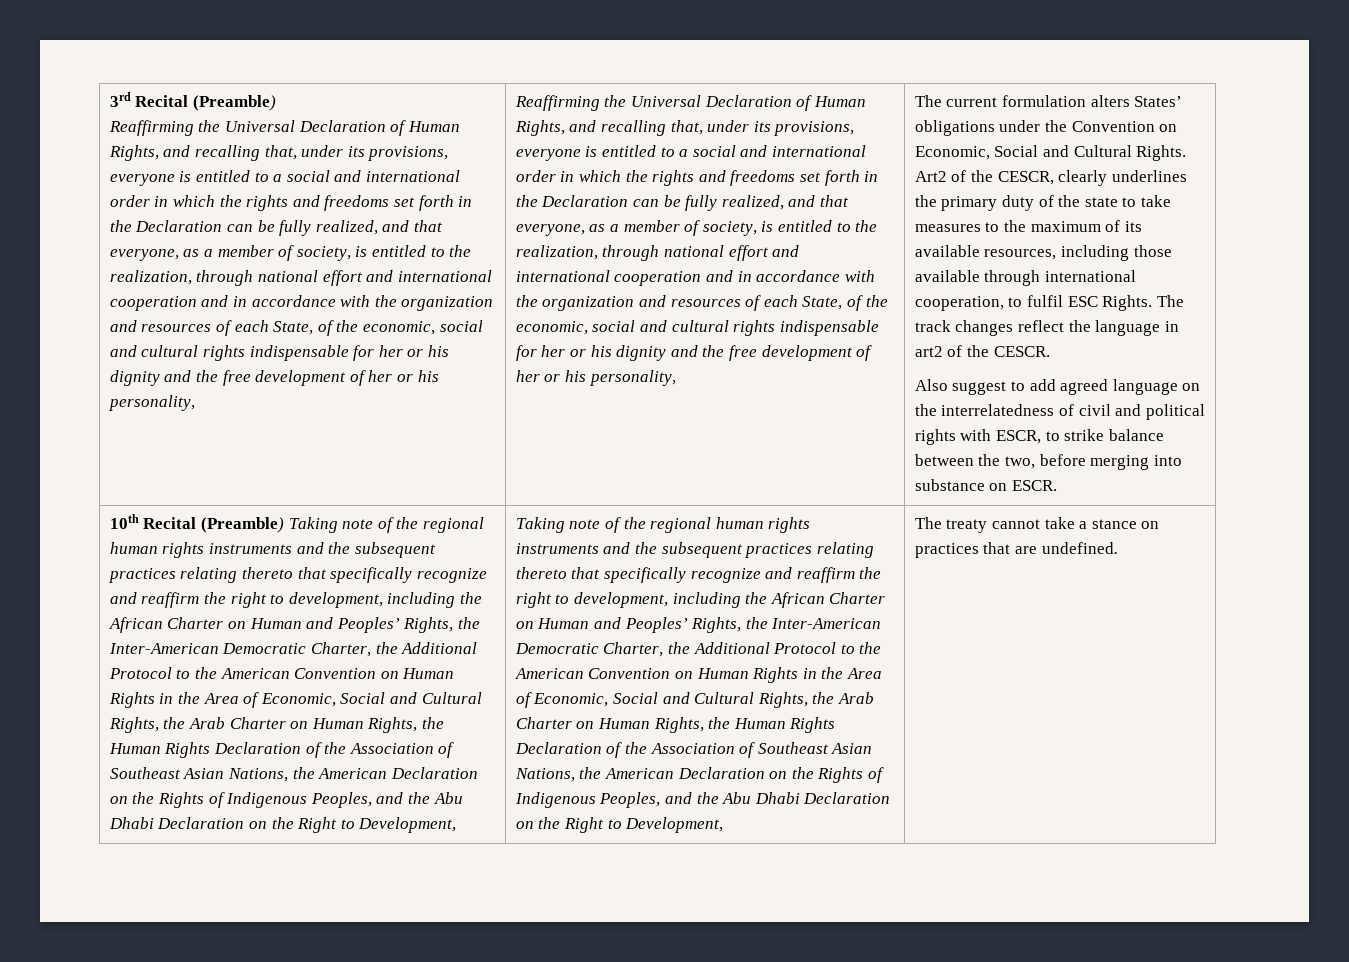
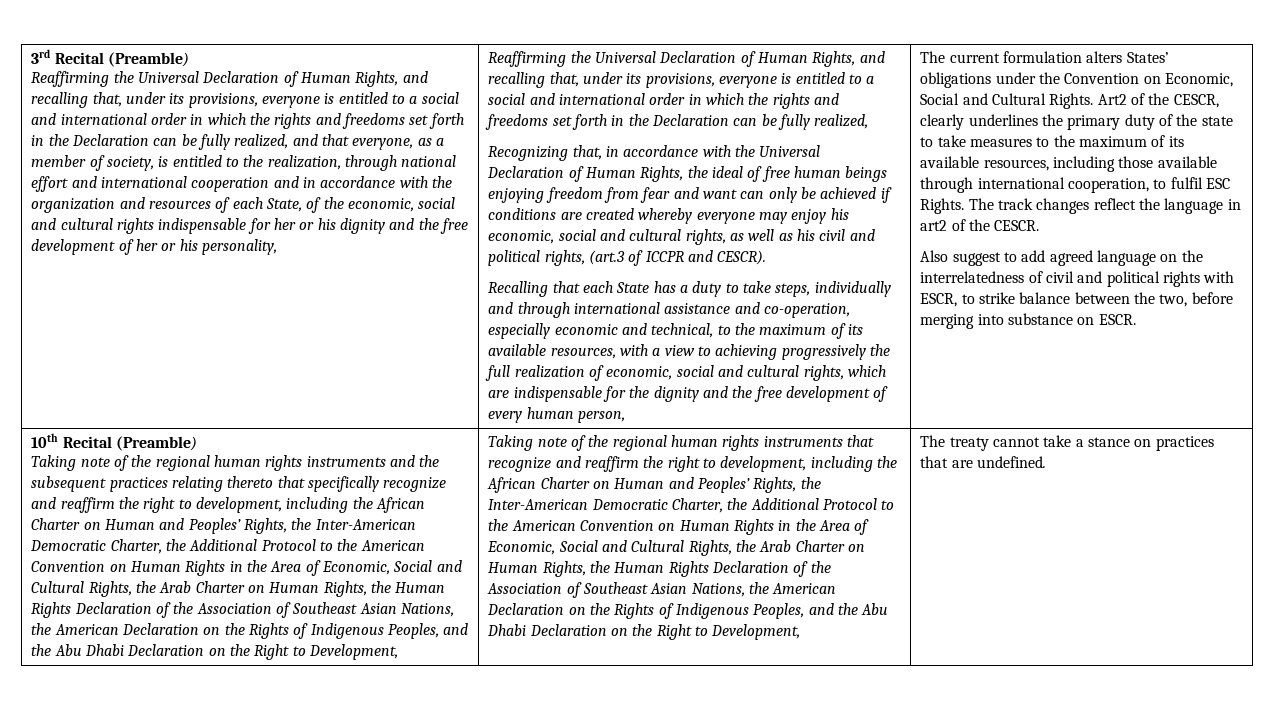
- Reaffirming the Universal Declaration of Human Rights, and recalling that, under its provisions, everyone is entitled to a social and international order in which the rights and freedoms set forth in the Declaration can be fully realized, and that everyone, as a member of society, is entitled to the realization, through national effort and international cooperation and in accordance with the organization and resources of each State, of the economic, social and cultural rights indispensable for her or his dignity and the free development of her or his personality, | Reaffirming the Universal Declaration of Human Rights, and recalling that, under its provisions, everyone is entitled to a social and international order in which the rights and freedoms set forth in the Declaration can be fully realized, and that everyone, as a member of society, is entitled to the realization, through national effort and international cooperation and in accordance with the organization and resources of each State, of the economic, social and cultural rights indispensable for her or his dignity and the free development of her or his personality,
+ Reaffirming the Universal Declaration of Human Rights, and recalling that, under its provisions, everyone is entitled to a social and international order in which the rights and freedoms set forth in the Declaration can be fully realized, and that everyone, as a member of society, is entitled to the realization, through national effort and international cooperation and in accordance with the organization and resources of each State, of the economic, social and cultural rights indispensable for her or his dignity and the free development of her or his personality, | Reaffirming the Universal Declaration of Human Rights, and recalling that, under its provisions, everyone is entitled to a social and international order in which the rights and freedoms set forth in the Declaration can be fully realized,
+ Recognizing that, in accordance with the Universal Declaration of Human Rights, the ideal of free human beings enjoying freedom from fear and want can only be achieved if conditions are created whereby everyone may enjoy his economic, social and cultural rights, as well as his civil and political rights, (art.3 of ICCPR and CESCR).
+ Recalling that each State has a duty to take steps, individually and through international assistance and co-operation, especially economic and technical, to the maximum of its available resources, with a view to achieving progressively the full realization of economic, social and cultural rights, which are indispensable for the dignity and the free development of every human person,
- 10th Recital (Preamble) Taking note of the regional human rights instruments and the subsequent practices relating thereto that specifically recognize and reaffirm the right to development, including the African Charter on Human and Peoples’ Rights, the Inter-American Democratic Charter, the Additional Protocol to the American Convention on Human Rights in the Area of Economic, Social and Cultural Rights, the Arab Charter on Human Rights, the Human Rights Declaration of the Association of Southeast Asian Nations, the American Declaration on the Rights of Indigenous Peoples, and the Abu Dhabi Declaration on the Right to Development, | Taking note of the regional human rights instruments and the subsequent practices relating thereto that specifically recognize and reaffirm the right to development, including the African Charter on Human and Peoples’ Rights, the Inter-American Democratic Charter, the Additional Protocol to the American Convention on Human Rights in the Area of Economic, Social and Cultural Rights, the Arab Charter on Human Rights, the Human Rights Declaration of the Association of Southeast Asian Nations, the American Declaration on the Rights of Indigenous Peoples, and the Abu Dhabi Declaration on the Right to Development,
+ 10th Recital (Preamble)
+ Taking note of the regional human rights instruments and the subsequent practices relating thereto that specifically recognize and reaffirm the right to development, including the African Charter on Human and Peoples’ Rights, the Inter-American Democratic Charter, the Additional Protocol to the American Convention on Human Rights in the Area of Economic, Social and Cultural Rights, the Arab Charter on Human Rights, the Human Rights Declaration of the Association of Southeast Asian Nations, the American Declaration on the Rights of Indigenous Peoples, and the Abu Dhabi Declaration on the Right to Development, | Taking note of the regional human rights instruments that recognize and reaffirm the right to development, including the African Charter on Human and Peoples’ Rights, the Inter-American Democratic Charter, the Additional Protocol to the American Convention on Human Rights in the Area of Economic, Social and Cultural Rights, the Arab Charter on Human Rights, the Human Rights Declaration of the Association of Southeast Asian Nations, the American Declaration on the Rights of Indigenous Peoples, and the Abu Dhabi Declaration on the Right to Development,

